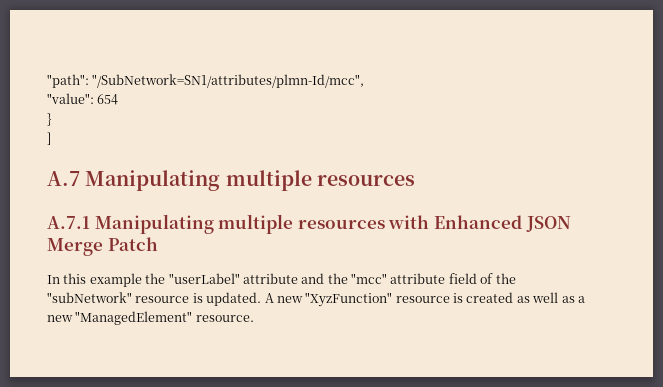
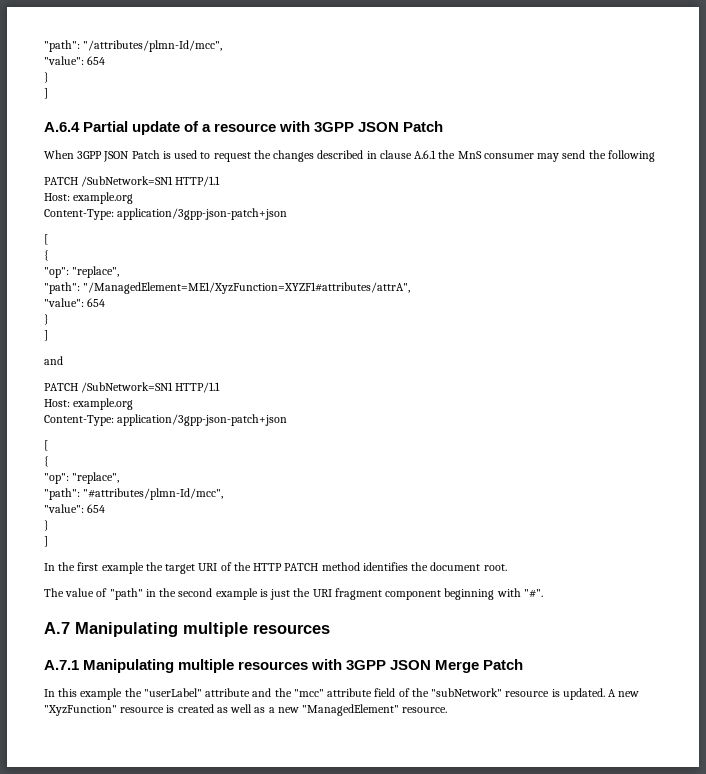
- "path": "/SubNetwork=SN1/attributes/plmn-Id/mcc",
+ "path": "/attributes/plmn-Id/mcc",
  "value": 654
  }
  ]
+ A.6.4 Partial update of a resource with 3GPP JSON Patch
+ When 3GPP JSON Patch is used to request the changes described in clause A.6.1 the MnS consumer may send the following
+ PATCH /SubNetwork=SN1 HTTP/1.1
+ Host: example.org
+ Content-Type: application/3gpp-json-patch+json
+ [
+ {
+ "op": "replace",
+ "path": "/ManagedElement=ME1/XyzFunction=XYZF1#attributes/attrA",
+ "value": 654
+ }
+ ]
+ and
+ PATCH /SubNetwork=SN1 HTTP/1.1
+ Host: example.org
+ Content-Type: application/3gpp-json-patch+json
+ [
+ {
+ "op": "replace",
+ "path": "#attributes/plmn-Id/mcc",
+ "value": 654
+ }
+ ]
+ In the first example the target URI of the HTTP PATCH method identifies the document root.
+ The value of "path" in the second example is just the URI fragment component beginning with "#".
- A.7.1 Manipulating multiple resources with Enhanced JSON Merge Patch
+ A.7.1 Manipulating multiple resources with 3GPP JSON Merge Patch

